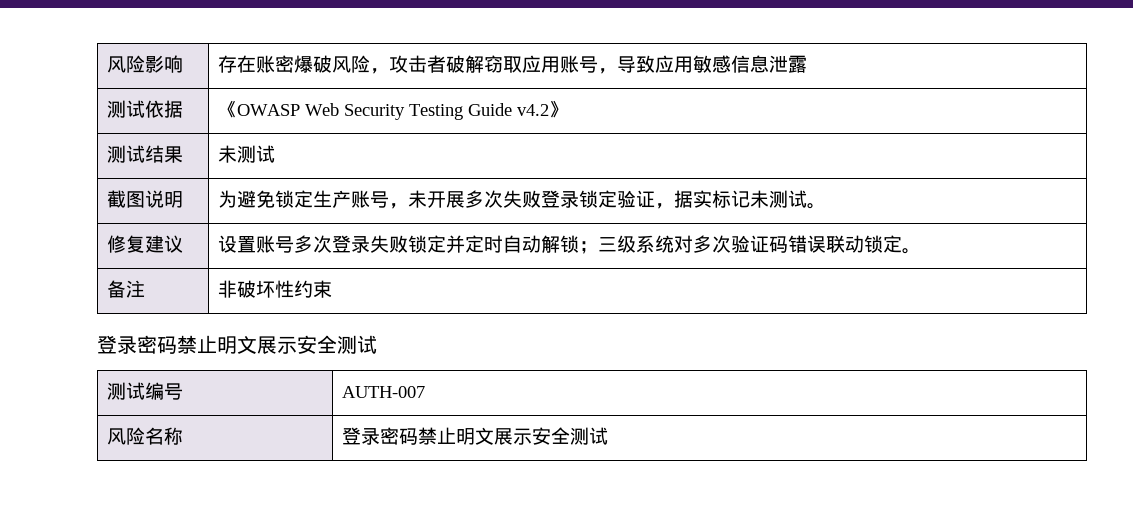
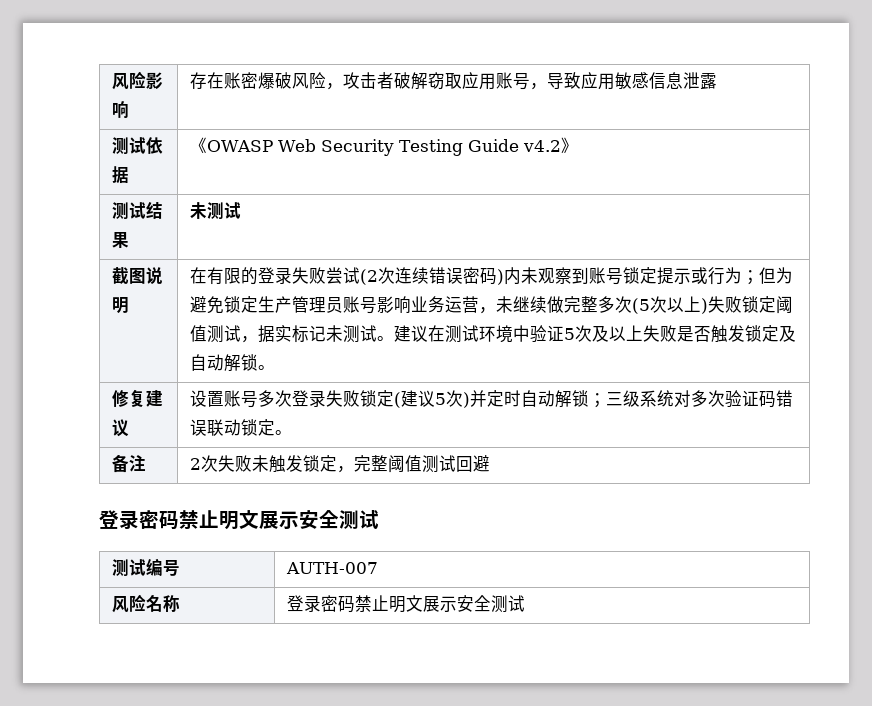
- 为避免锁定生产账号，未开展多次失败登录锁定验证，据实标记未测试。
+ 在有限的登录失败尝试(2次连续错误密码)内未观察到账号锁定提示或行为；但为避免锁定生产管理员账号影响业务运营，未继续做完整多次(5次以上)失败锁定阈值测试，据实标记未测试。建议在测试环境中验证5次及以上失败是否触发锁定及自动解锁。
- 修复建议 | 设置账号多次登录失败锁定并定时自动解锁；三级系统对多次验证码错误联动锁定。
+ 修复建议 | 设置账号多次登录失败锁定(建议5次)并定时自动解锁；三级系统对多次验证码错误联动锁定。
- 备注 | 非破坏性约束
+ 备注 | 2次失败未触发锁定，完整阈值测试回避

